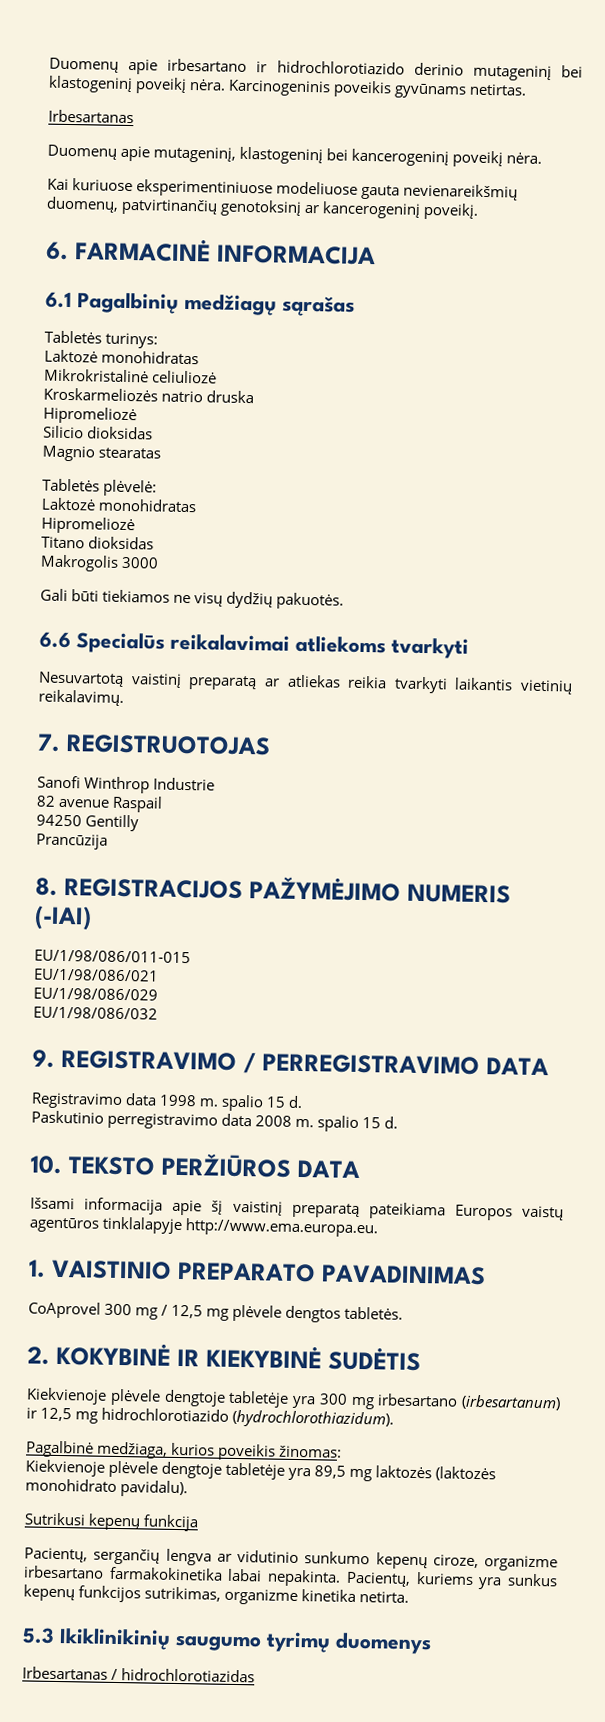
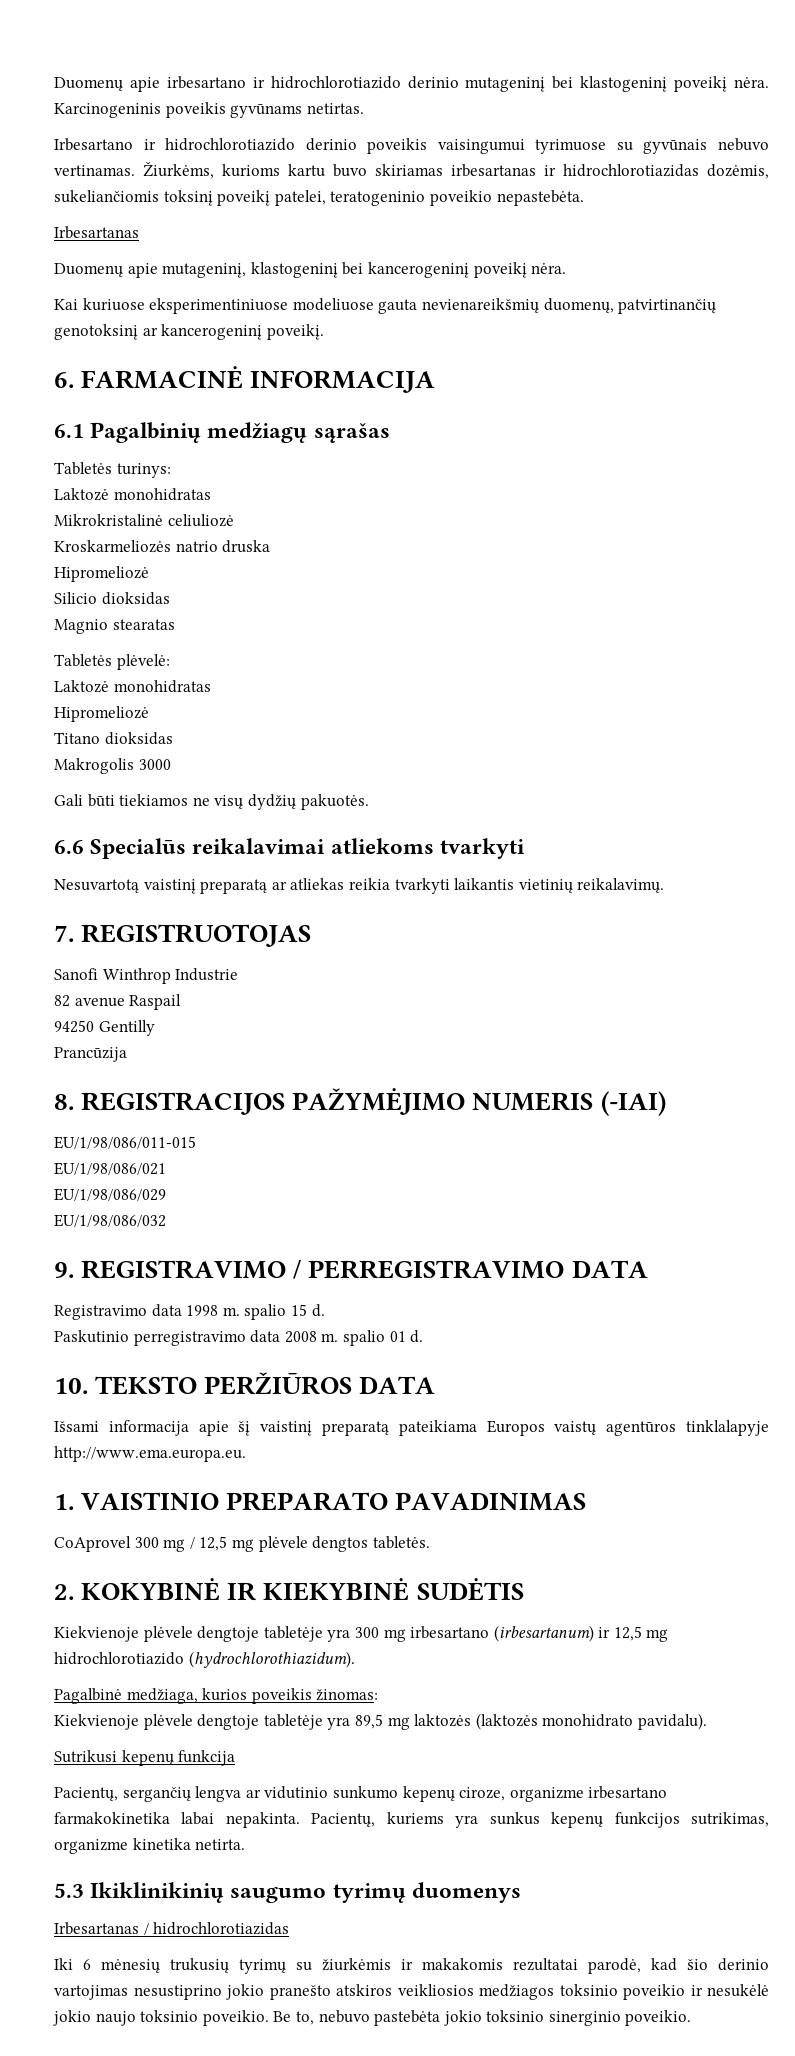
+ Irbesartano ir hidrochlorotiazido derinio poveikis vaisingumui tyrimuose su gyvūnais nebuvo vertinamas. Žiurkėms, kurioms kartu buvo skiriamas irbesartanas ir hidrochlorotiazidas dozėmis, sukeliančiomis toksinį poveikį patelei, teratogeninio poveikio nepastebėta.
- Paskutinio perregistravimo data 2008 m. spalio 15 d.
+ Paskutinio perregistravimo data 2008 m. spalio 01 d.
+ Iki 6 mėnesių trukusių tyrimų su žiurkėmis ir makakomis rezultatai parodė, kad šio derinio vartojimas nesustiprino jokio pranešto atskiros veikliosios medžiagos toksinio poveikio ir nesukėlė jokio naujo toksinio poveikio. Be to, nebuvo pastebėta jokio toksinio sinerginio poveikio.

